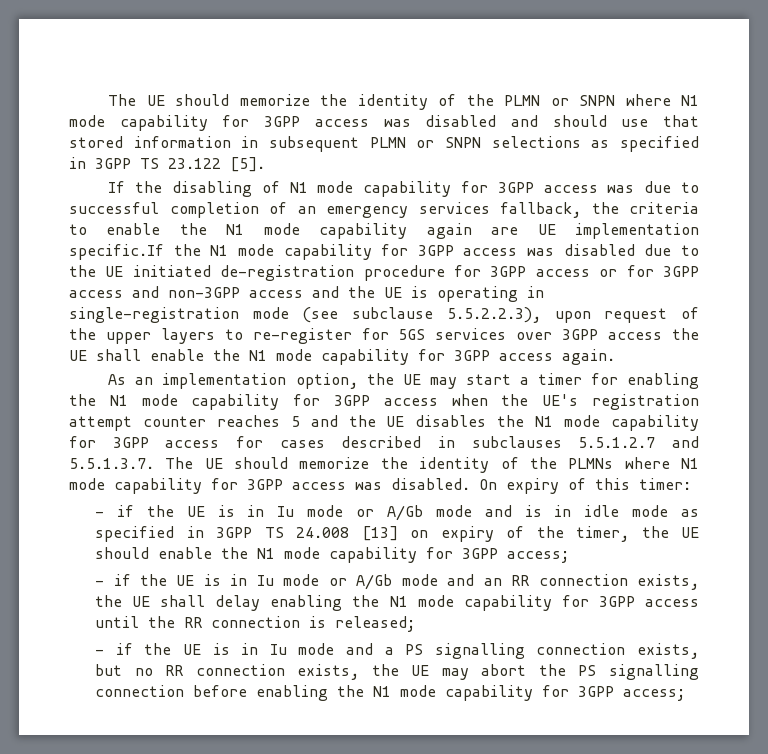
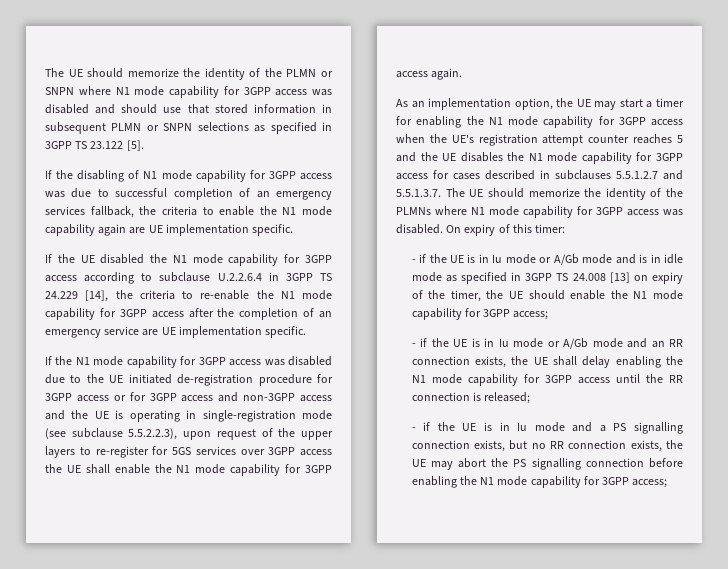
- If the disabling of N1 mode capability for 3GPP access was due to successful completion of an emergency services fallback, the criteria to enable the N1 mode capability again are UE implementation specific.If the N1 mode capability for 3GPP access was disabled due to the UE initiated de-registration procedure for 3GPP access or for 3GPP access and non-3GPP access and the UE is operating in single-registration mode (see subclause 5.5.2.2.3), upon request of the upper layers to re-register for 5GS services over 3GPP access the UE shall enable the N1 mode capability for 3GPP access again.
+ If the disabling of N1 mode capability for 3GPP access was due to successful completion of an emergency services fallback, the criteria to enable the N1 mode capability again are UE implementation specific.
+ If the UE disabled the N1 mode capability for 3GPP access according to subclause U.2.2.6.4 in 3GPP TS 24.229 [14], the criteria to re-enable the N1 mode capability for 3GPP access after the completion of an emergency service are UE implementation specific.
+ If the N1 mode capability for 3GPP access was disabled due to the UE initiated de-registration procedure for 3GPP access or for 3GPP access and non-3GPP access and the UE is operating in single-registration mode (see subclause 5.5.2.2.3), upon request of the upper layers to re-register for 5GS services over 3GPP access the UE shall enable the N1 mode capability for 3GPP access again.

